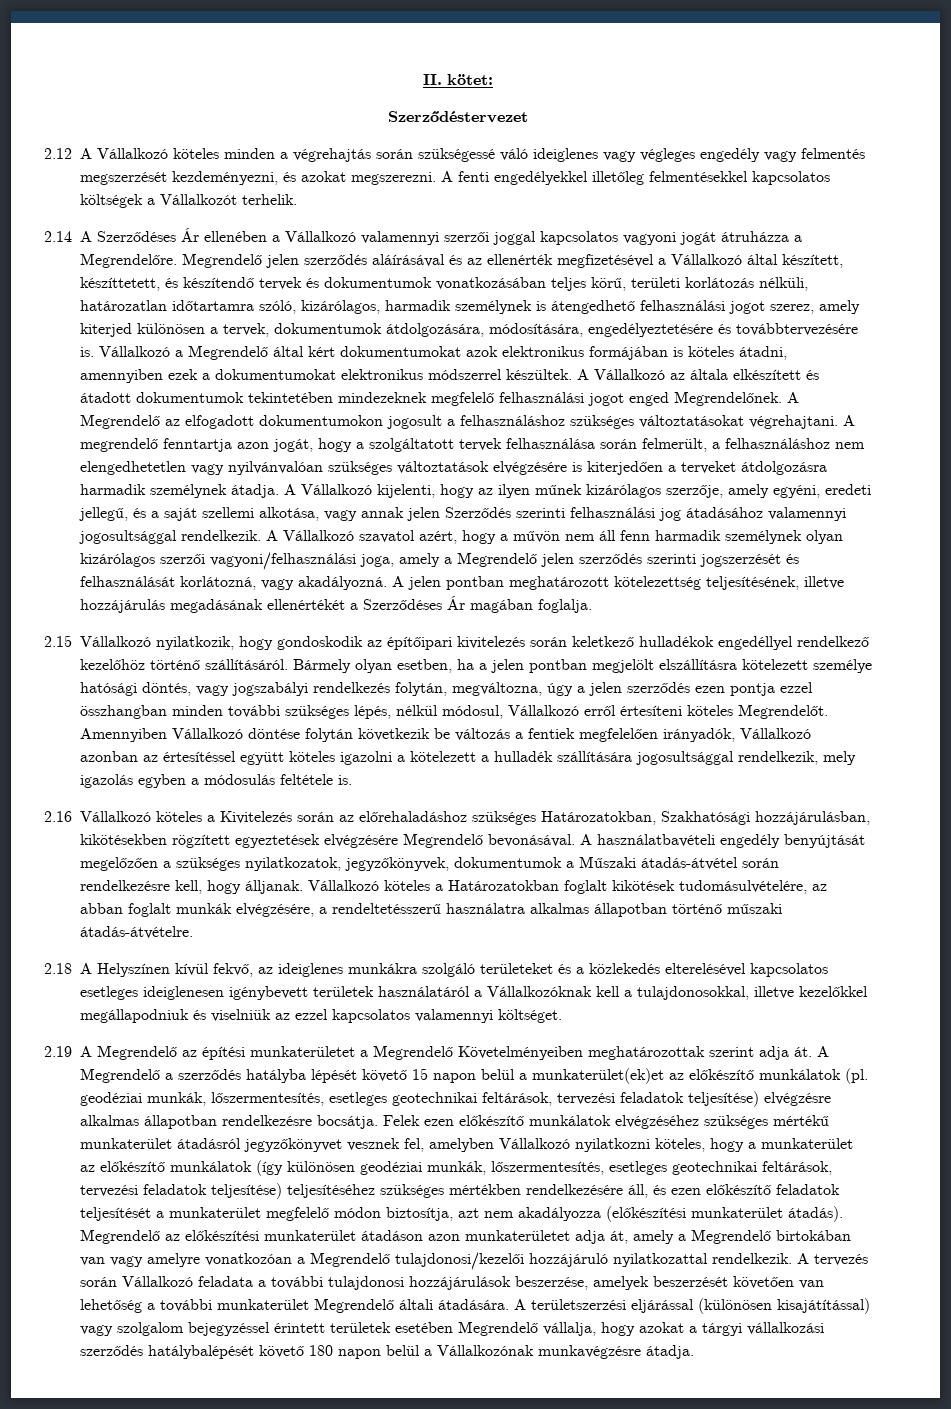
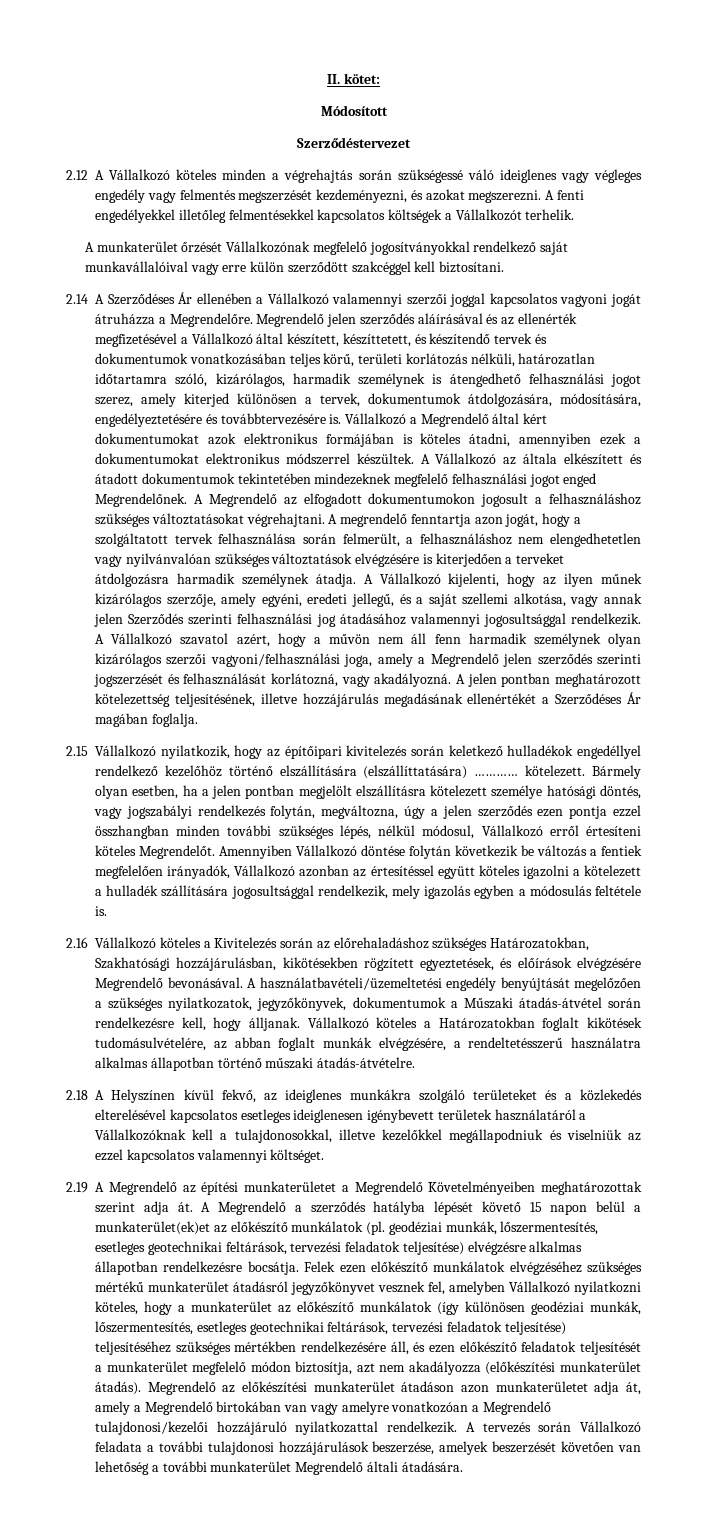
+ Módosított
+ A munkaterület őrzését Vállalkozónak megfelelő jogosítványokkal rendelkező saját munkavállalóival vagy erre külön szerződött szakcéggel kell biztosítani.
- 2.15 Vállalkozó nyilatkozik, hogy gondoskodik az építőipari kivitelezés során keletkező hulladékok engedéllyel rendelkező kezelőhöz történő szállításáról.
+ 2.15 Vállalkozó nyilatkozik, hogy az építőipari kivitelezés során keletkező hulladékok engedéllyel rendelkező kezelőhöz történő elszállítására (elszállíttatására) ………… kötelezett.
- 2.16 Vállalkozó köteles a Kivitelezés során az előrehaladáshoz szükséges Határozatokban, Szakhatósági hozzájárulásban, kikötésekben rögzített egyeztetések elvégzésére Megrendelő bevonásával.
+ 2.16 Vállalkozó köteles a Kivitelezés során az előrehaladáshoz szükséges Határozatokban, Szakhatósági hozzájárulásban, kikötésekben rögzített egyeztetések, és előírások elvégzésére Megrendelő bevonásával.
- A használatbavételi engedély benyújtását megelőzően a szükséges nyilatkozatok, jegyzőkönyvek, dokumentumok a Műszaki átadás-átvétel során rendelkezésre kell, hogy álljanak.
+ A használatbavételi/üzemeltetési engedély benyújtását megelőzően a szükséges nyilatkozatok, jegyzőkönyvek, dokumentumok a Műszaki átadás-átvétel során rendelkezésre kell, hogy álljanak.
- A területszerzési eljárással (különösen kisajátítással) vagy szolgalom bejegyzéssel érintett területek esetében Megrendelő vállalja, hogy azokat a tárgyi vállalkozási szerződés hatálybalépését követő 180 napon belül a Vállalkozónak munkavégzésre átadja.

